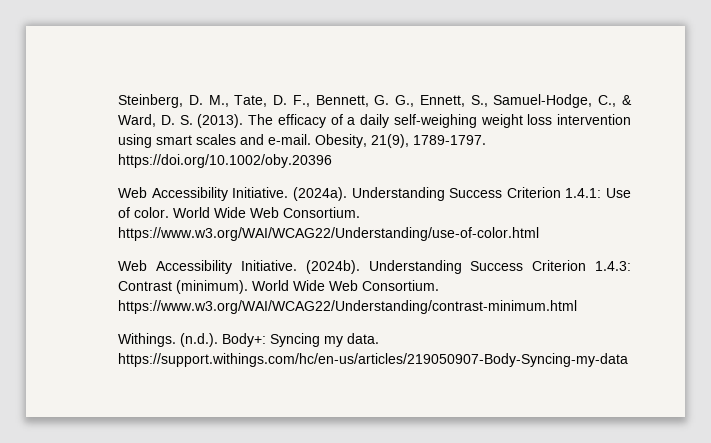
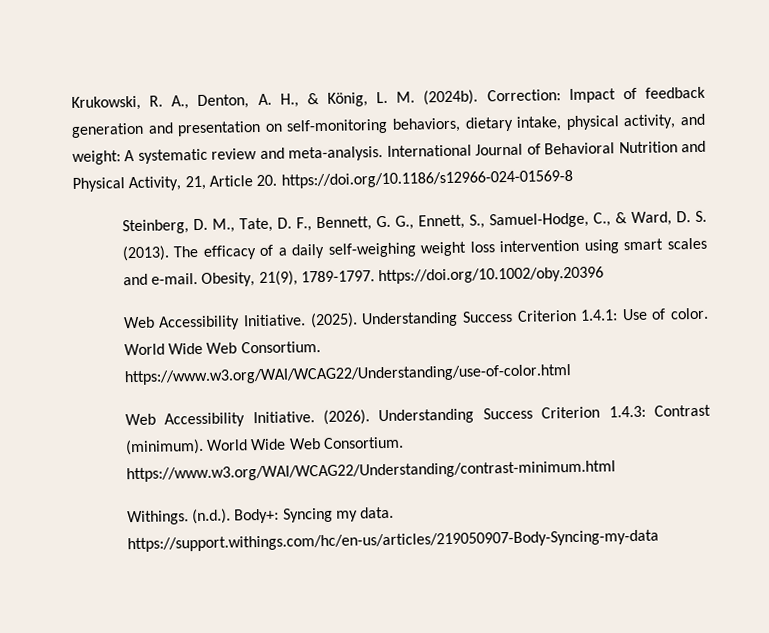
+ Krukowski, R. A., Denton, A. H., & König, L. M. (2024b). Correction: Impact of feedback generation and presentation on self-monitoring behaviors, dietary intake, physical activity, and weight: A systematic review and meta-analysis. International Journal of Behavioral Nutrition and Physical Activity, 21, Article 20. https://doi.org/10.1186/s12966-024-01569-8
- (2024a).
+ (2025).
- (2024b).
+ (2026).

